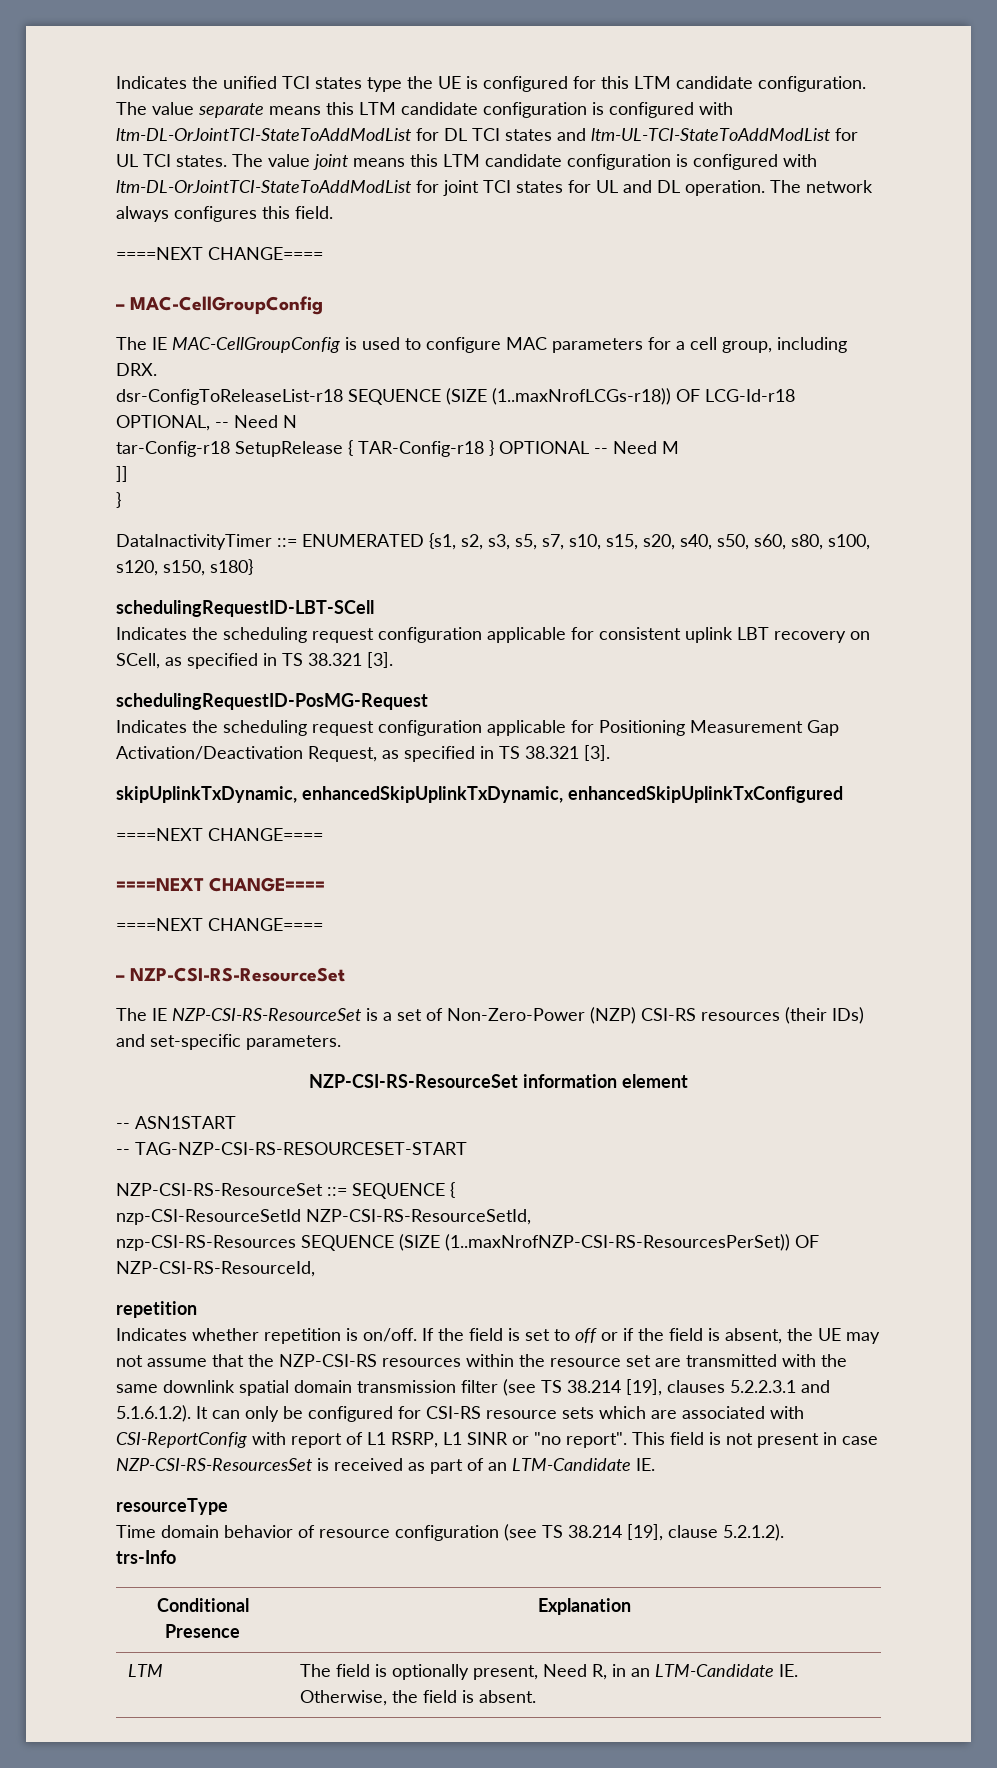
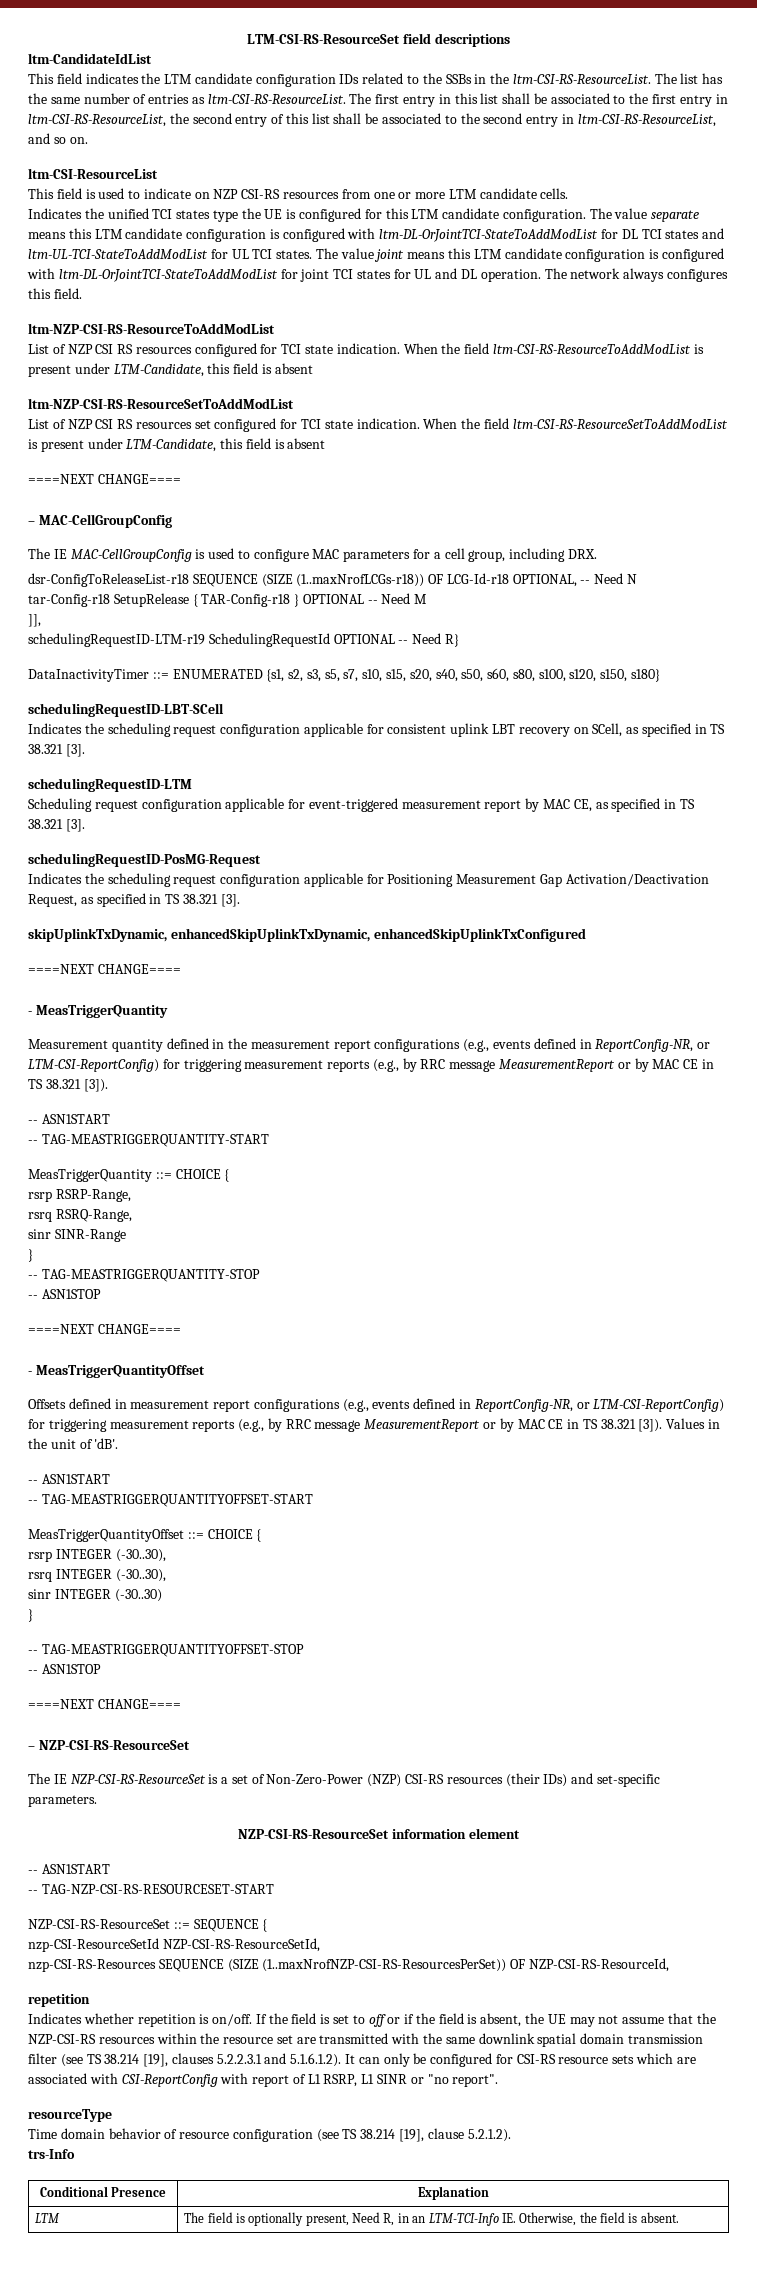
+ LTM-CSI-RS-ResourceSet field descriptions
+ ltm-CandidateIdList
+ This field indicates the LTM candidate configuration IDs related to the SSBs in the ltm-CSI-RS-ResourceList. The list has the same number of entries as ltm-CSI-RS-ResourceList. The first entry in this list shall be associated to the first entry in ltm-CSI-RS-ResourceList, the second entry of this list shall be associated to the second entry in ltm-CSI-RS-ResourceList, and so on.
+ ltm-CSI-ResourceList
+ This field is used to indicate on NZP CSI-RS resources from one or more LTM candidate cells.
+ ltm-NZP-CSI-RS-ResourceToAddModList
+ List of NZP CSI RS resources configured for TCI state indication. When the field ltm-CSI-RS-ResourceToAddModList is present under LTM-Candidate, this field is absent
+ ltm-NZP-CSI-RS-ResourceSetToAddModList
+ List of NZP CSI RS resources set configured for TCI state indication. When the field ltm-CSI-RS-ResourceSetToAddModList is present under LTM-Candidate, this field is absent
- ]]
- }
+ ]],
+ schedulingRequestID-LTM-r19 SchedulingRequestId OPTIONAL -- Need R}
+ schedulingRequestID-LTM
+ Scheduling request configuration applicable for event-triggered measurement report by MAC CE, as specified in TS 38.321 [3].
  skipUplinkTxDynamic, enhancedSkipUplinkTxDynamic, enhancedSkipUplinkTxConfigured
  ====NEXT CHANGE====
+ - MeasTriggerQuantity
+ Measurement quantity defined in the measurement report configurations (e.g., events defined in ReportConfig-NR, or LTM-CSI-ReportConfig) for triggering measurement reports (e.g., by RRC message MeasurementReport or by MAC CE in TS 38.321 [3]).
+ -- ASN1START
+ -- TAG-MEASTRIGGERQUANTITY-START
+ MeasTriggerQuantity ::= CHOICE {
+ rsrp RSRP-Range,
+ rsrq RSRQ-Range,
+ sinr SINR-Range
+ }
+ -- TAG-MEASTRIGGERQUANTITY-STOP
+ -- ASN1STOP
  ====NEXT CHANGE====
+ - MeasTriggerQuantityOffset
+ Offsets defined in measurement report configurations (e.g., events defined in ReportConfig-NR, or LTM-CSI-ReportConfig) for triggering measurement reports (e.g., by RRC message MeasurementReport or by MAC CE in TS 38.321 [3]). Values in the unit of 'dB'.
+ -- ASN1START
+ -- TAG-MEASTRIGGERQUANTITYOFFSET-START
+ MeasTriggerQuantityOffset ::= CHOICE {
+ rsrp INTEGER (-30..30),
+ rsrq INTEGER (-30..30),
+ sinr INTEGER (-30..30)
+ }
+ -- TAG-MEASTRIGGERQUANTITYOFFSET-STOP
+ -- ASN1STOP
- This field is not present in case NZP-CSI-RS-ResourcesSet is received as part of an LTM-Candidate IE.
- LTM | The field is optionally present, Need R, in an LTM-Candidate IE. Otherwise, the field is absent.
+ LTM | The field is optionally present, Need R, in an LTM-TCI-Info IE. Otherwise, the field is absent.

